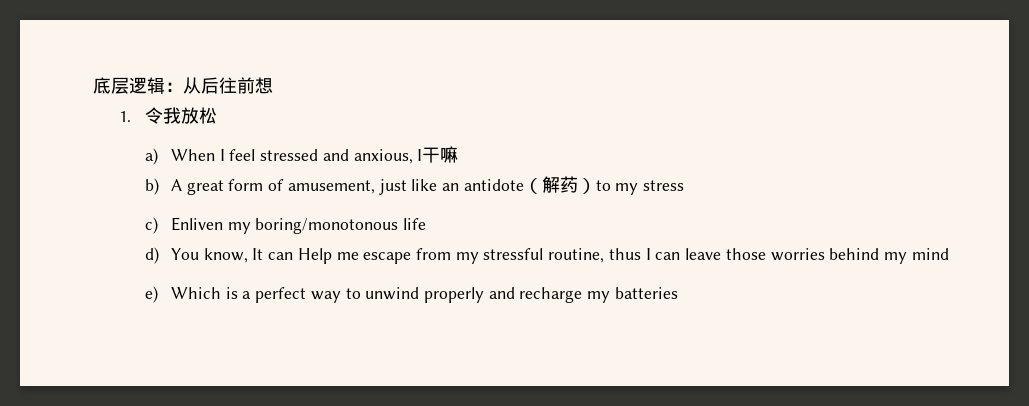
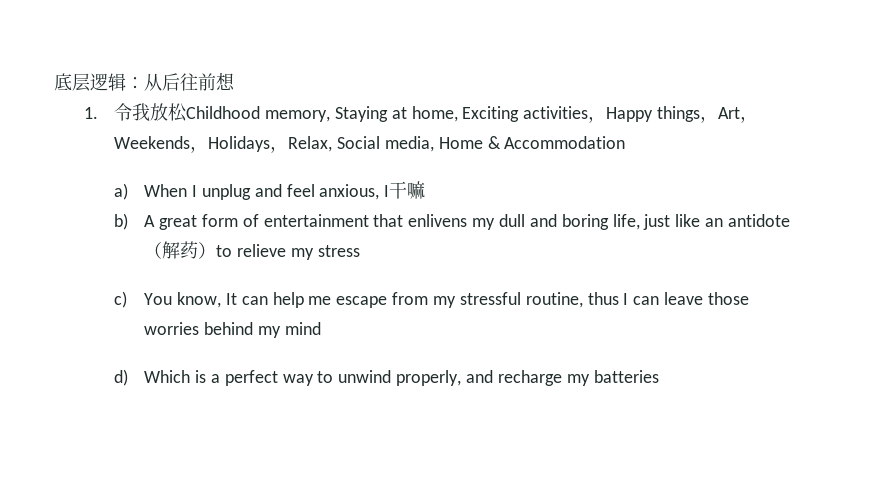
- 1.令我放松
+ 1.令我放松Childhood memory, Staying at home, Exciting activities，Happy things，Art，Weekends，Holidays，Relax, Social media, Home & Accommodation
- a) When I feel stressed and anxious, I干嘛
+ a) When I unplug and feel anxious, I干嘛
- b) A great form of amusement, just like an antidote（解药）to my stress
+ b) A great form of entertainment that enlivens my dull and boring life, just like an antidote（解药）to relieve my stress
- c) Enliven my boring/monotonous life
- d) You know, It can Help me escape from my stressful routine, thus I can leave those worries behind my mind
+ c) You know, It can help me escape from my stressful routine, thus I can leave those worries behind my mind
- e) Which is a perfect way to unwind properly and recharge my batteries
+ d) Which is a perfect way to unwind properly, and recharge my batteries

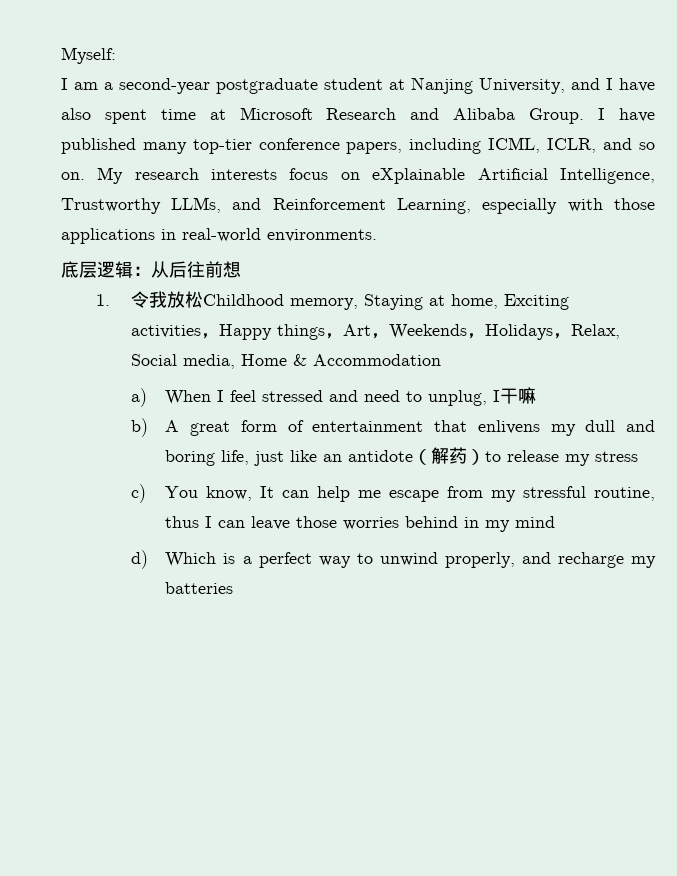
+ Myself:
+ I am a second-year postgraduate student at Nanjing University, and I have also spent time at Microsoft Research and Alibaba Group. I have published many top-tier conference papers, including ICML, ICLR, and so on. My research interests focus on eXplainable Artificial Intelligence, Trustworthy LLMs, and Reinforcement Learning, especially with those applications in real-world environments.
- a) When I unplug and feel anxious, I干嘛
+ a) When I feel stressed and need to unplug, I干嘛
- b) A great form of entertainment that enlivens my dull and boring life, just like an antidote（解药）to relieve my stress
+ b) A great form of entertainment that enlivens my dull and boring life, just like an antidote（解药）to release my stress
- c) You know, It can help me escape from my stressful routine, thus I can leave those worries behind my mind
+ c) You know, It can help me escape from my stressful routine, thus I can leave those worries behind in my mind

